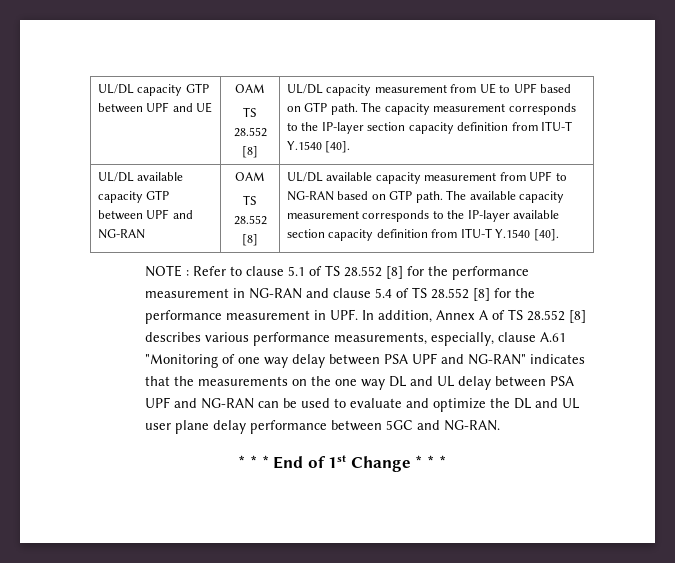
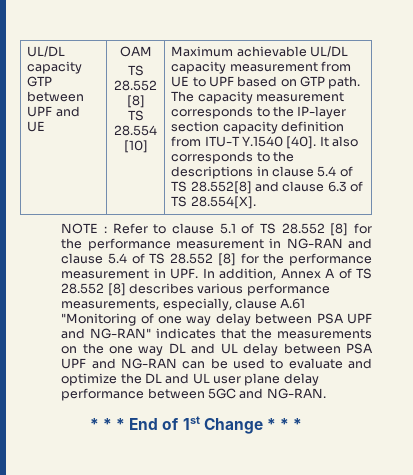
- UL/DL capacity measurement from UE to UPF based on GTP path.
+ TS 28.554 [10] | Maximum achievable UL/DL capacity measurement from UE to UPF based on GTP path.
- The capacity measurement corresponds to the IP-layer section capacity definition from ITU-T Y.1540 [40].
- UL/DL available capacity GTP between UPF and NG-RAN | OAM
- TS 28.552 [8] | UL/DL available capacity measurement from UPF to NG-RAN based on GTP path. The available capacity measurement corresponds to the IP-layer available section capacity definition from ITU-T Y.1540 [40].
+ The capacity measurement corresponds to the IP-layer section capacity definition from ITU-T Y.1540 [40]. It also corresponds to the descriptions in clause 5.4 of TS 28.552[8] and clause 6.3 of TS 28.554[X].

